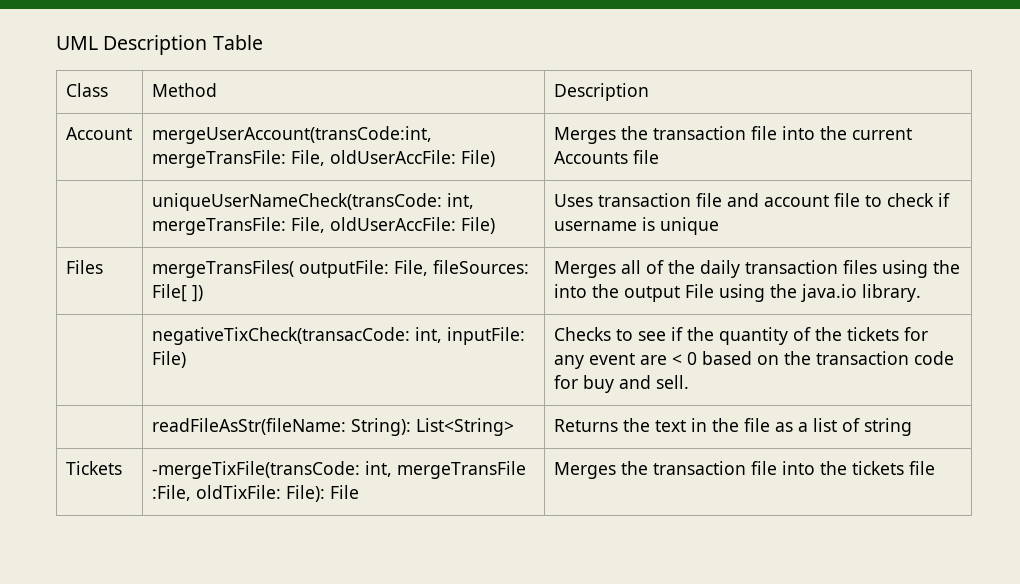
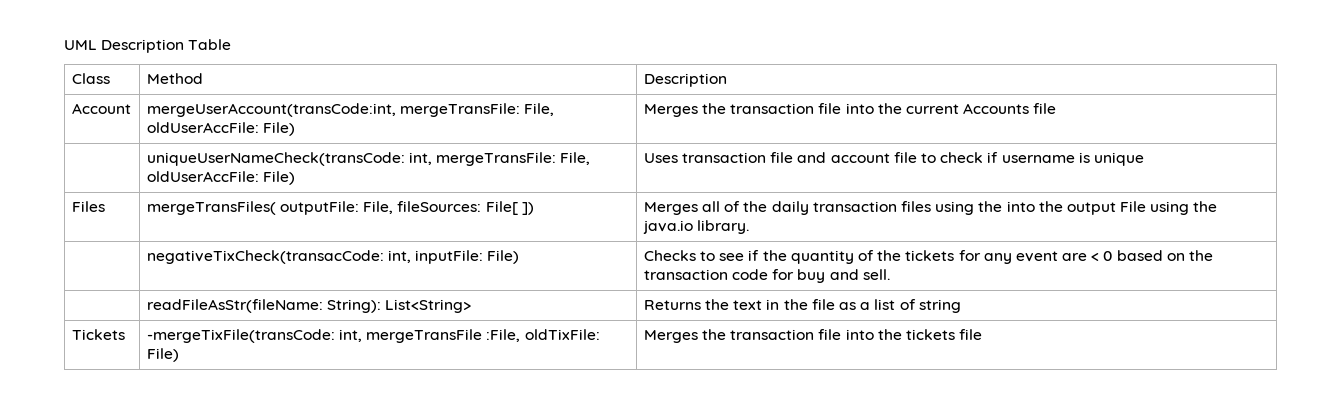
- Tickets | -mergeTixFile(transCode: int, mergeTransFile :File, oldTixFile: File): File | Merges the transaction file into the tickets file
+ Tickets | -mergeTixFile(transCode: int, mergeTransFile :File, oldTixFile: File) | Merges the transaction file into the tickets file

